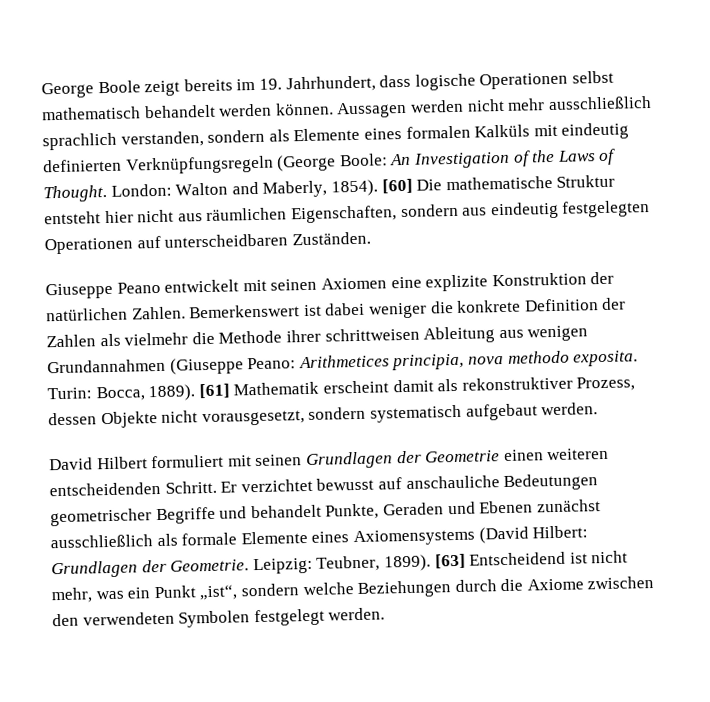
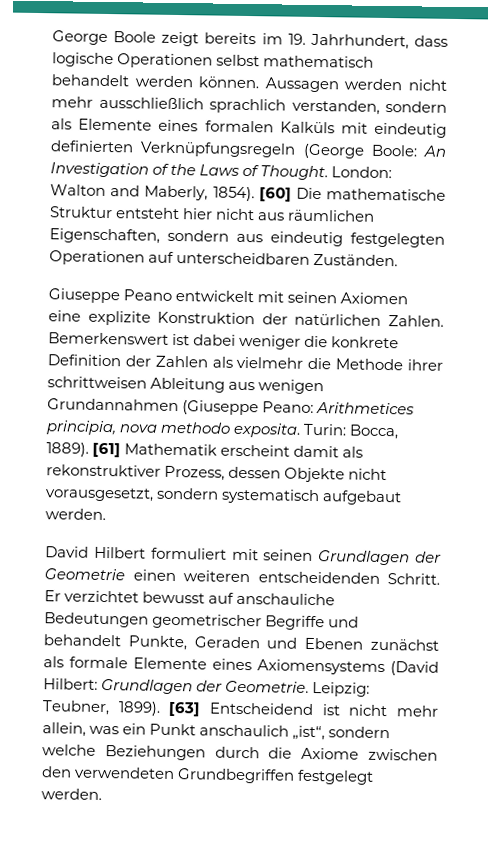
- Er verzichtet bewusst auf anschauliche Bedeutungen geometrischer Begriffe und behandelt Punkte, Geraden und Ebenen zunächst ausschließlich als formale Elemente eines Axiomensystems (David Hilbert: Grundlagen der Geometrie.
+ Er verzichtet bewusst auf anschauliche Bedeutungen geometrischer Begriffe und behandelt Punkte, Geraden und Ebenen zunächst als formale Elemente eines Axiomensystems (David Hilbert: Grundlagen der Geometrie.
- [63] Entscheidend ist nicht mehr, was ein Punkt „ist“, sondern welche Beziehungen durch die Axiome zwischen den verwendeten Symbolen festgelegt werden.
+ [63] Entscheidend ist nicht mehr allein, was ein Punkt anschaulich „ist“, sondern welche Beziehungen durch die Axiome zwischen den verwendeten Grundbegriffen festgelegt werden.

